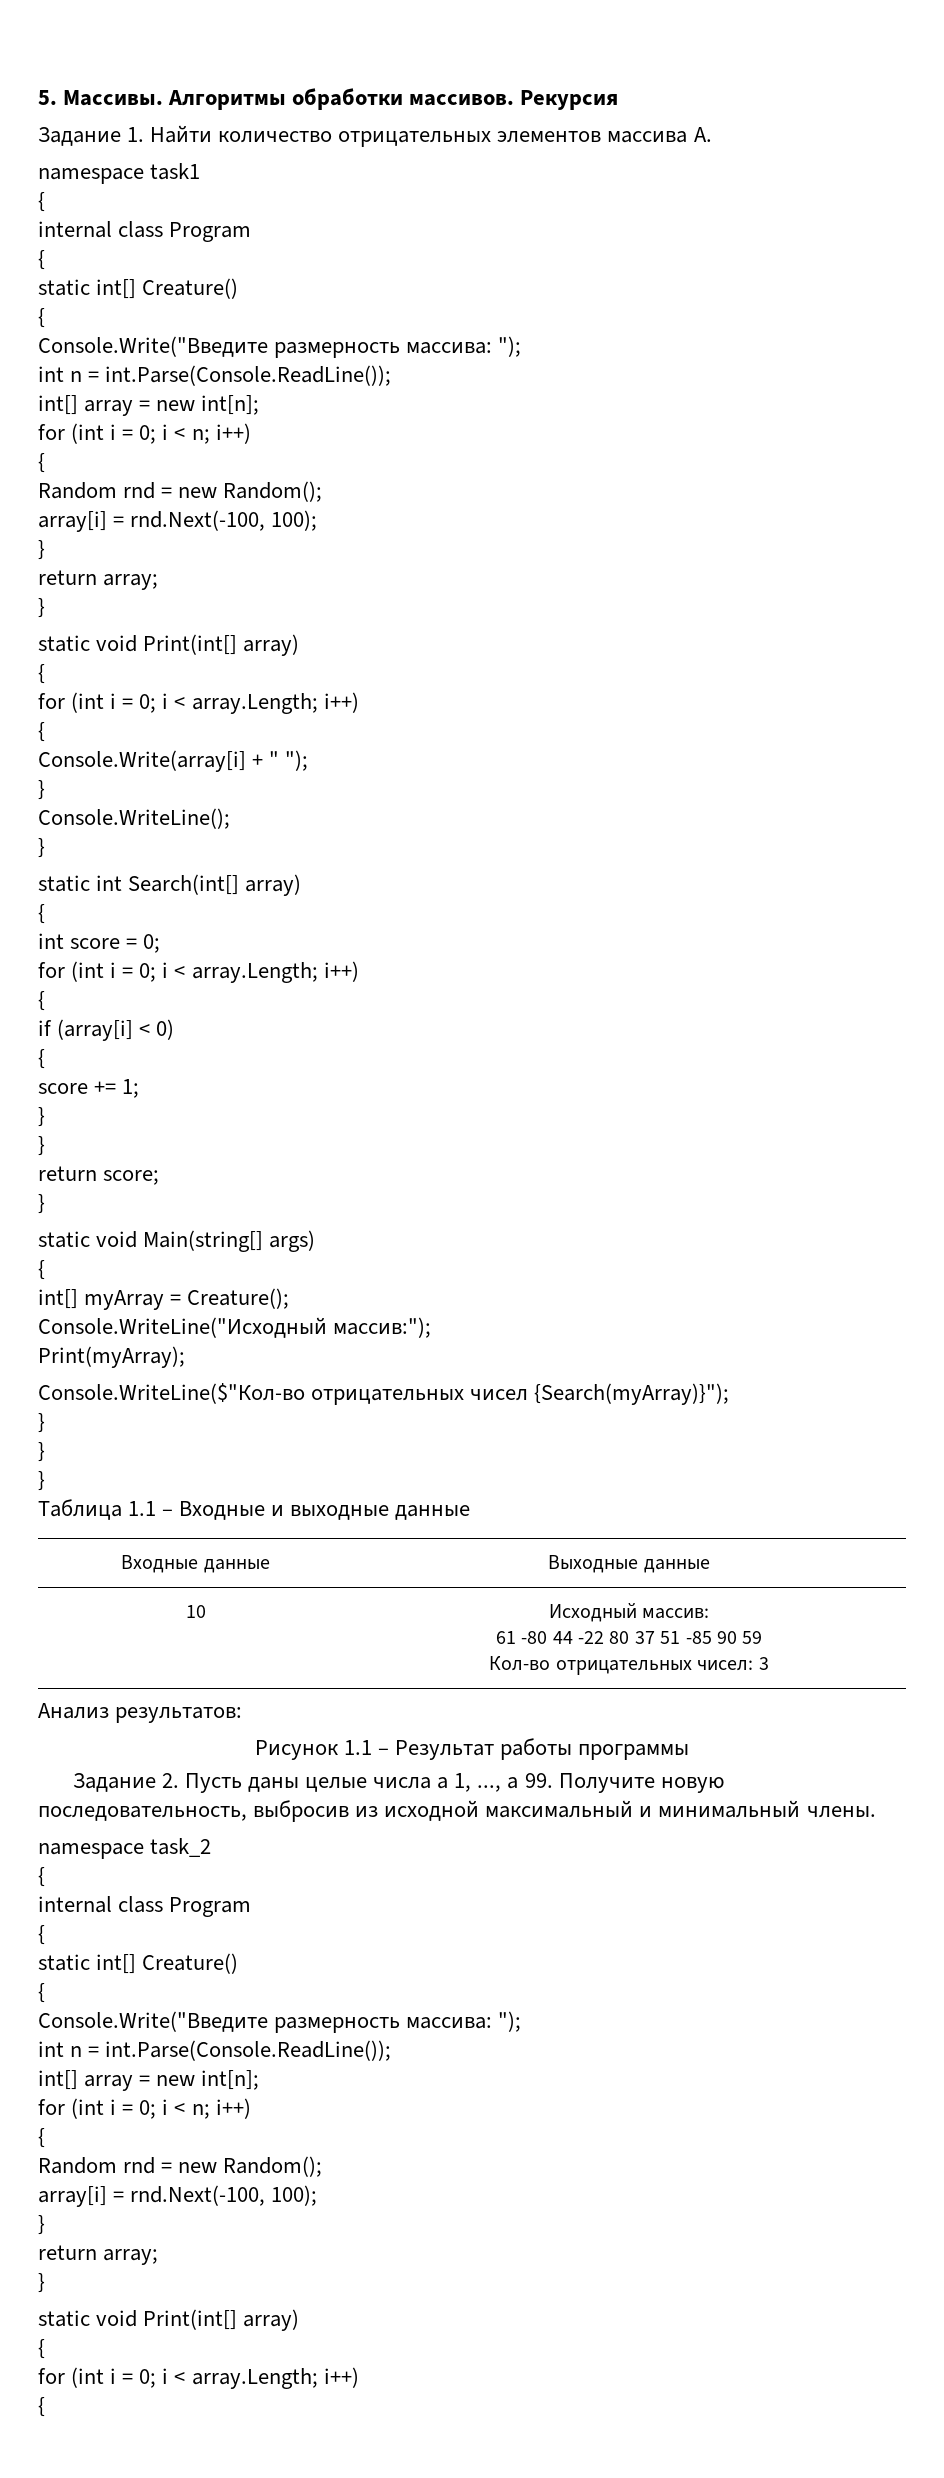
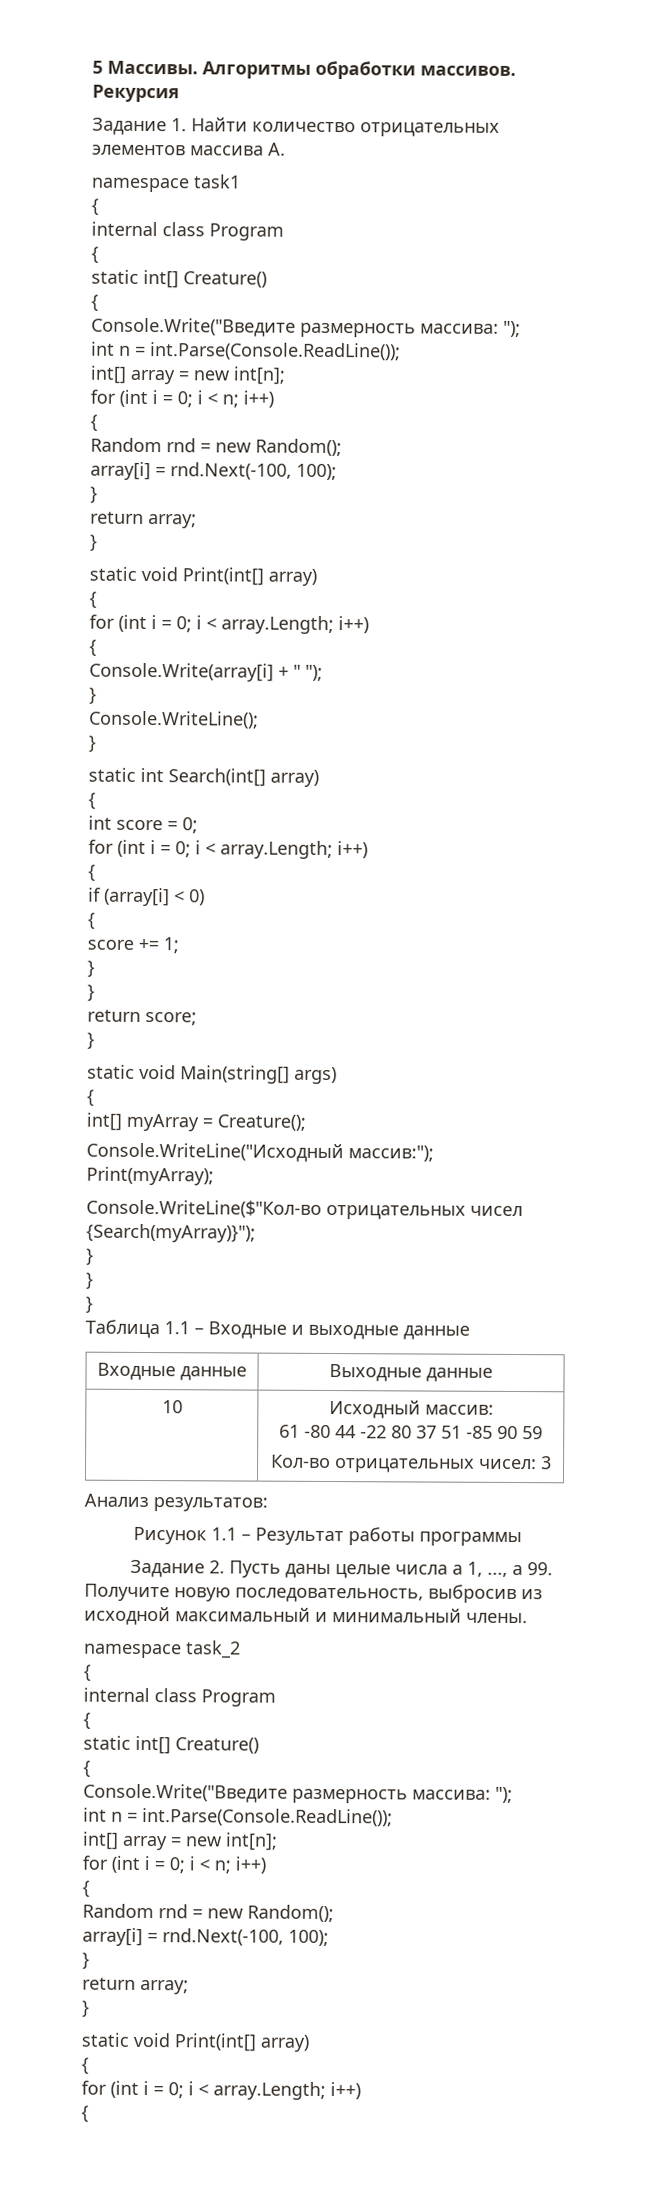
- 5. Массивы.
+ 5 Массивы.

